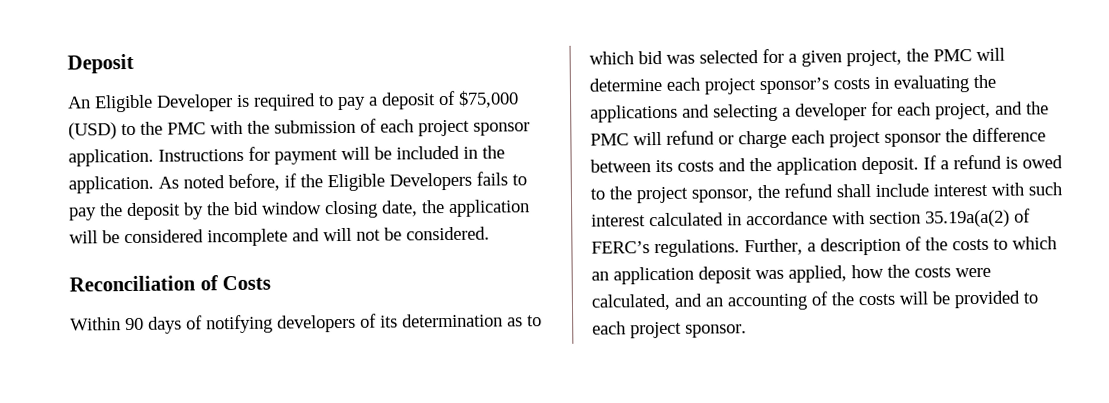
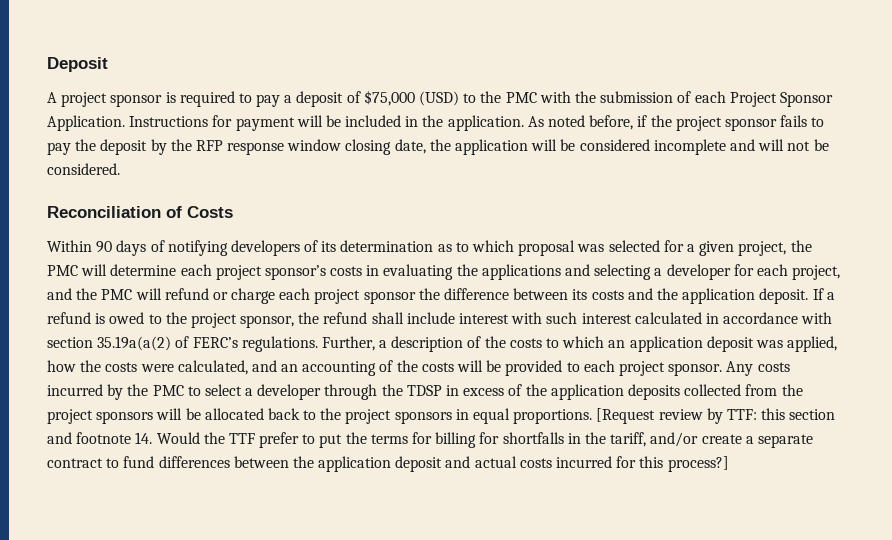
- An Eligible Developer is required to pay a deposit of $75,000 (USD) to the PMC with the submission of each project sponsor application.
+ A project sponsor is required to pay a deposit of $75,000 (USD) to the PMC with the submission of each Project Sponsor Application.
- As noted before, if the Eligible Developers fails to pay the deposit by the bid window closing date, the application will be considered incomplete and will not be considered.
+ As noted before, if the project sponsor fails to pay the deposit by the RFP response window closing date, the application will be considered incomplete and will not be considered.
- Within 90 days of notifying developers of its determination as to which bid was selected for a given project, the PMC will determine each project sponsor’s costs in evaluating the applications and selecting a developer for each project, and the PMC will refund or charge each project sponsor the difference between its costs and the application deposit.
+ Within 90 days of notifying developers of its determination as to which proposal was selected for a given project, the PMC will determine each project sponsor’s costs in evaluating the applications and selecting a developer for each project, and the PMC will refund or charge each project sponsor the difference between its costs and the application deposit.
+ Any costs incurred by the PMC to select a developer through the TDSP in excess of the application deposits collected from the project sponsors will be allocated back to the project sponsors in equal proportions. [Request review by TTF: this section and footnote 14. Would the TTF prefer to put the terms for billing for shortfalls in the tariff, and/or create a separate contract to fund differences between the application deposit and actual costs incurred for this process?]

